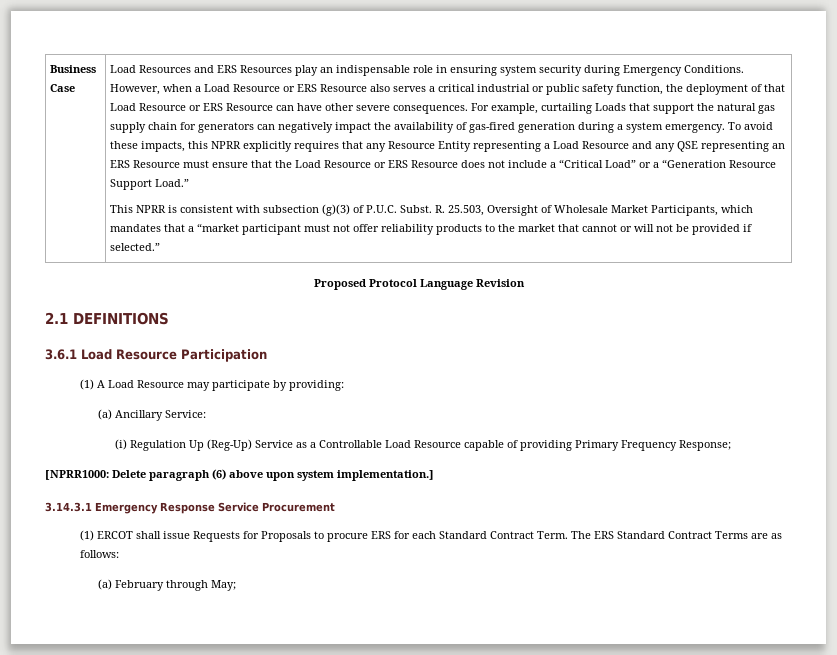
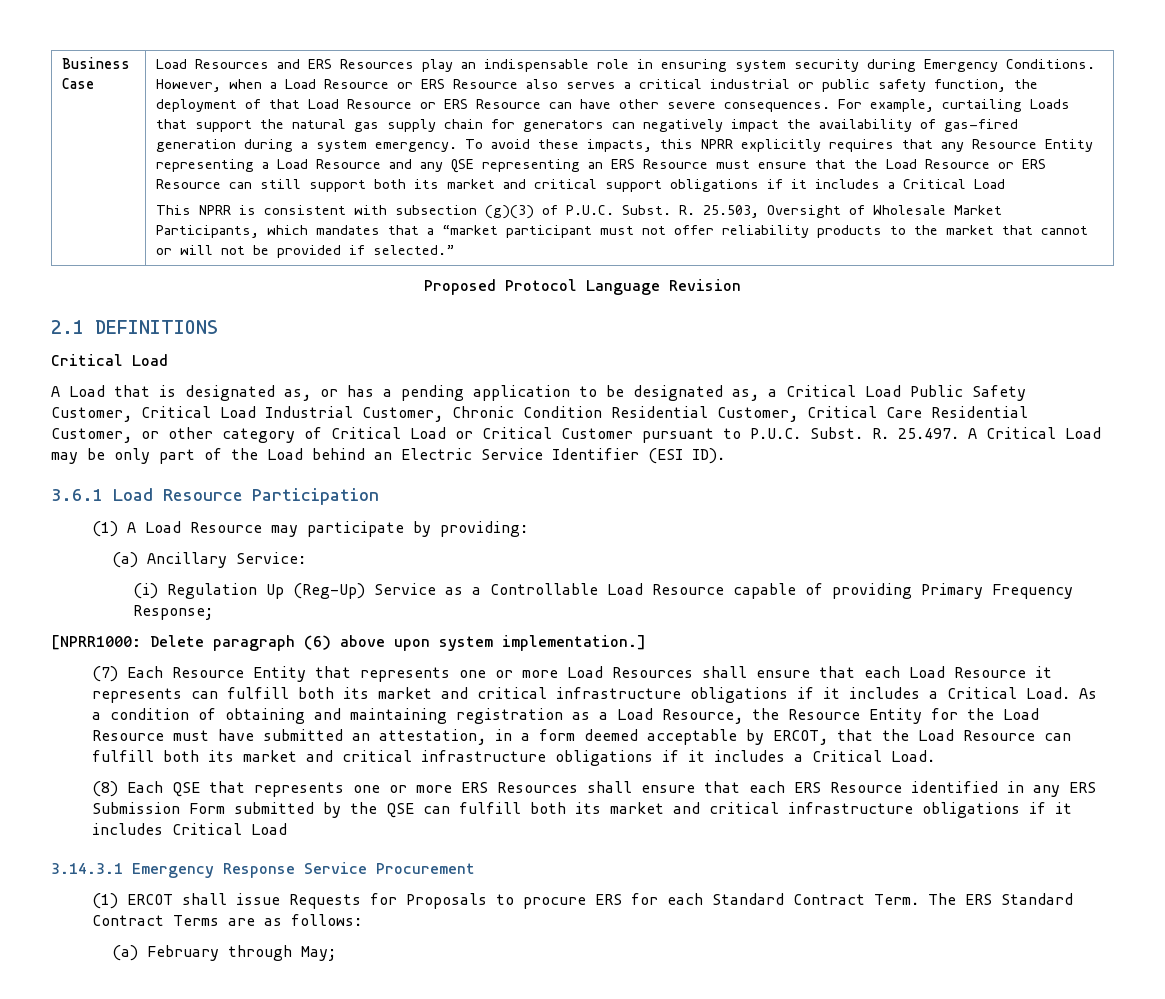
- To avoid these impacts, this NPRR explicitly requires that any Resource Entity representing a Load Resource and any QSE representing an ERS Resource must ensure that the Load Resource or ERS Resource does not include a “Critical Load” or a “Generation Resource Support Load.”
+ To avoid these impacts, this NPRR explicitly requires that any Resource Entity representing a Load Resource and any QSE representing an ERS Resource must ensure that the Load Resource or ERS Resource can still support both its market and critical support obligations if it includes a Critical Load
  2.1 DEFINITIONS
+ Critical Load
+ A Load that is designated as, or has a pending application to be designated as, a Critical Load Public Safety Customer, Critical Load Industrial Customer, Chronic Condition Residential Customer, Critical Care Residential Customer, or other category of Critical Load or Critical Customer pursuant to P.U.C. Subst. R. 25.497. A Critical Load may be only part of the Load behind an Electric Service Identifier (ESI ID).
+ (7) Each Resource Entity that represents one or more Load Resources shall ensure that each Load Resource it represents can fulfill both its market and critical infrastructure obligations if it includes a Critical Load. As a condition of obtaining and maintaining registration as a Load Resource, the Resource Entity for the Load Resource must have submitted an attestation, in a form deemed acceptable by ERCOT, that the Load Resource can fulfill both its market and critical infrastructure obligations if it includes a Critical Load.
+ (8) Each QSE that represents one or more ERS Resources shall ensure that each ERS Resource identified in any ERS Submission Form submitted by the QSE can fulfill both its market and critical infrastructure obligations if it includes Critical Load

